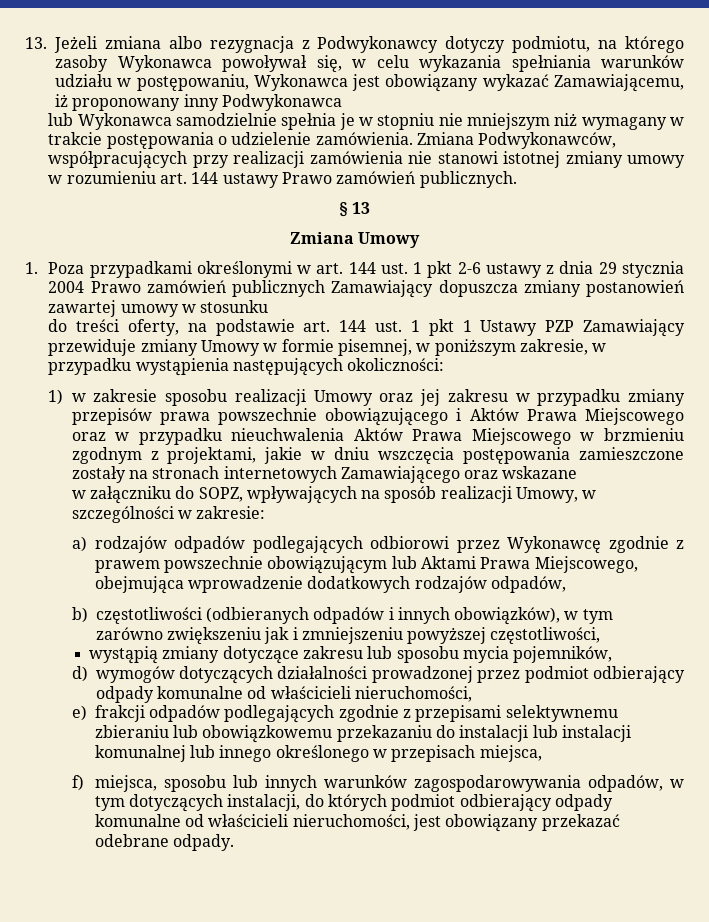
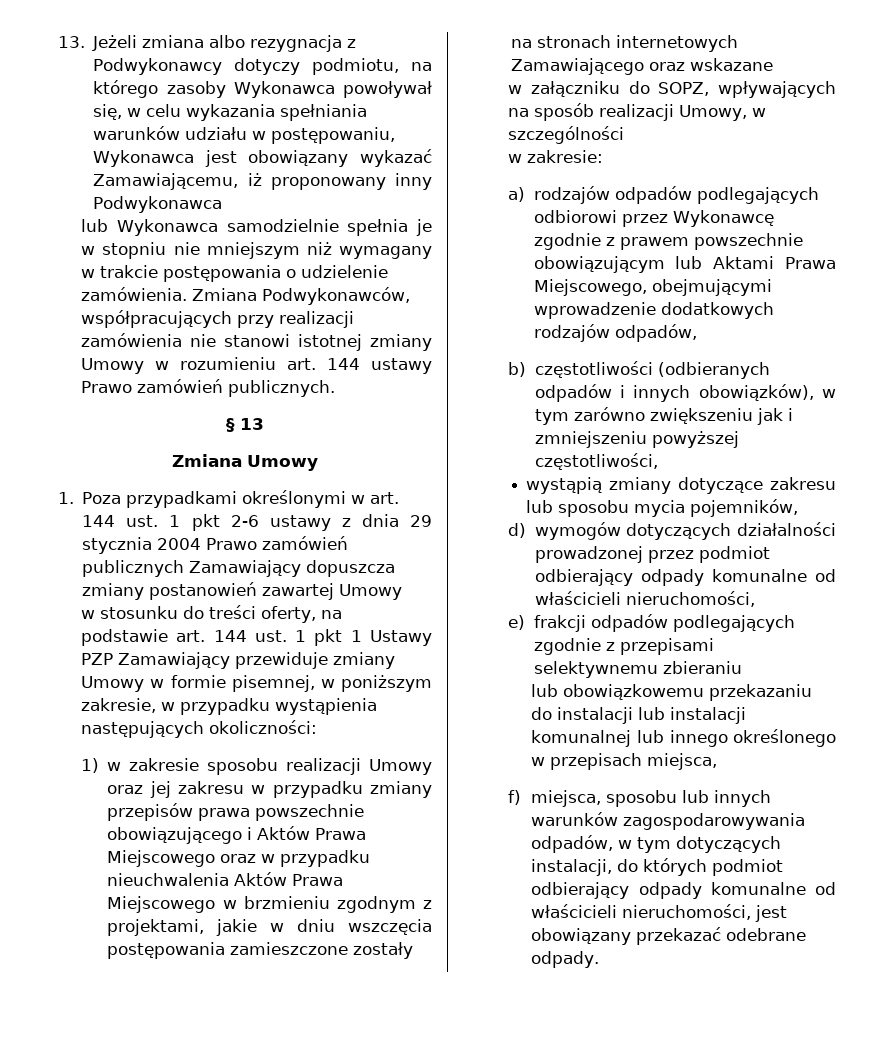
- Zmiana Podwykonawców, współpracujących przy realizacji zamówienia nie stanowi istotnej zmiany umowy w rozumieniu art. 144 ustawy Prawo zamówień publicznych.
+ Zmiana Podwykonawców, współpracujących przy realizacji zamówienia nie stanowi istotnej zmiany Umowy w rozumieniu art. 144 ustawy Prawo zamówień publicznych.
- 1. Poza przypadkami określonymi w art. 144 ust. 1 pkt 2-6 ustawy z dnia 29 stycznia 2004 Prawo zamówień publicznych Zamawiający dopuszcza zmiany postanowień zawartej umowy w stosunku
- do treści oferty, na podstawie art. 144 ust. 1 pkt 1 Ustawy PZP Zamawiający przewiduje zmiany Umowy w formie pisemnej, w poniższym zakresie, w przypadku wystąpienia następujących okoliczności:
+ 1. Poza przypadkami określonymi w art. 144 ust. 1 pkt 2-6 ustawy z dnia 29 stycznia 2004 Prawo zamówień publicznych Zamawiający dopuszcza zmiany postanowień zawartej Umowy
+ w stosunku do treści oferty, na podstawie art. 144 ust. 1 pkt 1 Ustawy PZP Zamawiający przewiduje zmiany Umowy w formie pisemnej, w poniższym zakresie, w przypadku wystąpienia następujących okoliczności:
- w załączniku do SOPZ, wpływających na sposób realizacji Umowy, w szczególności w zakresie:
+ w załączniku do SOPZ, wpływających na sposób realizacji Umowy, w szczególności
+ w zakresie:
- a) rodzajów odpadów podlegających odbiorowi przez Wykonawcę zgodnie z prawem powszechnie obowiązującym lub Aktami Prawa Miejscowego, obejmująca wprowadzenie dodatkowych rodzajów odpadów,
+ a) rodzajów odpadów podlegających odbiorowi przez Wykonawcę zgodnie z prawem powszechnie obowiązującym lub Aktami Prawa Miejscowego, obejmującymi wprowadzenie dodatkowych rodzajów odpadów,
- e) frakcji odpadów podlegających zgodnie z przepisami selektywnemu zbieraniu lub obowiązkowemu przekazaniu do instalacji lub instalacji komunalnej lub innego określonego w przepisach miejsca,
+ e) frakcji odpadów podlegających zgodnie z przepisami selektywnemu zbieraniu
+ lub obowiązkowemu przekazaniu do instalacji lub instalacji komunalnej lub innego określonego w przepisach miejsca,

